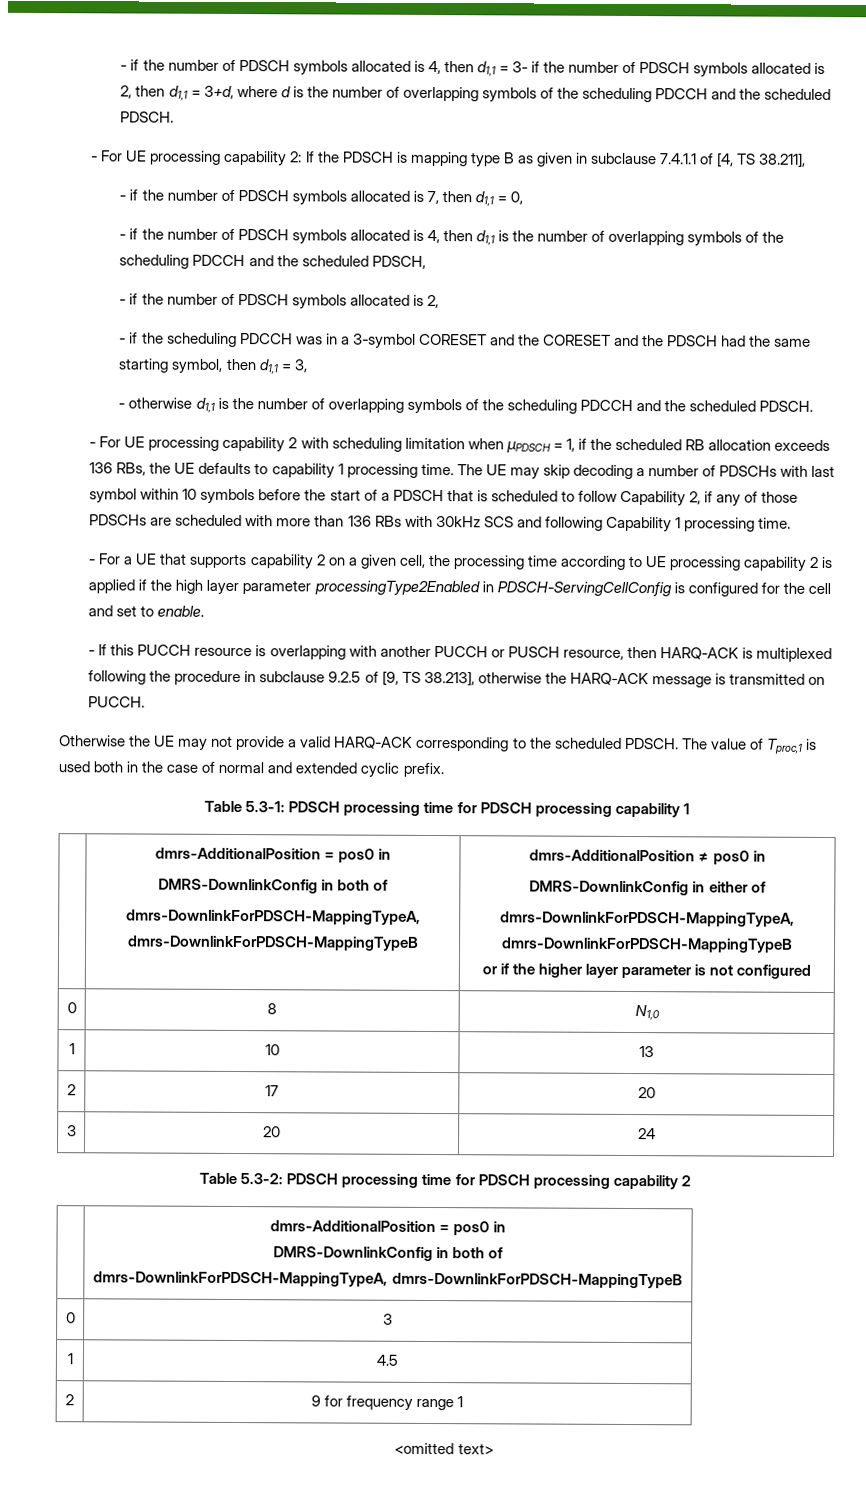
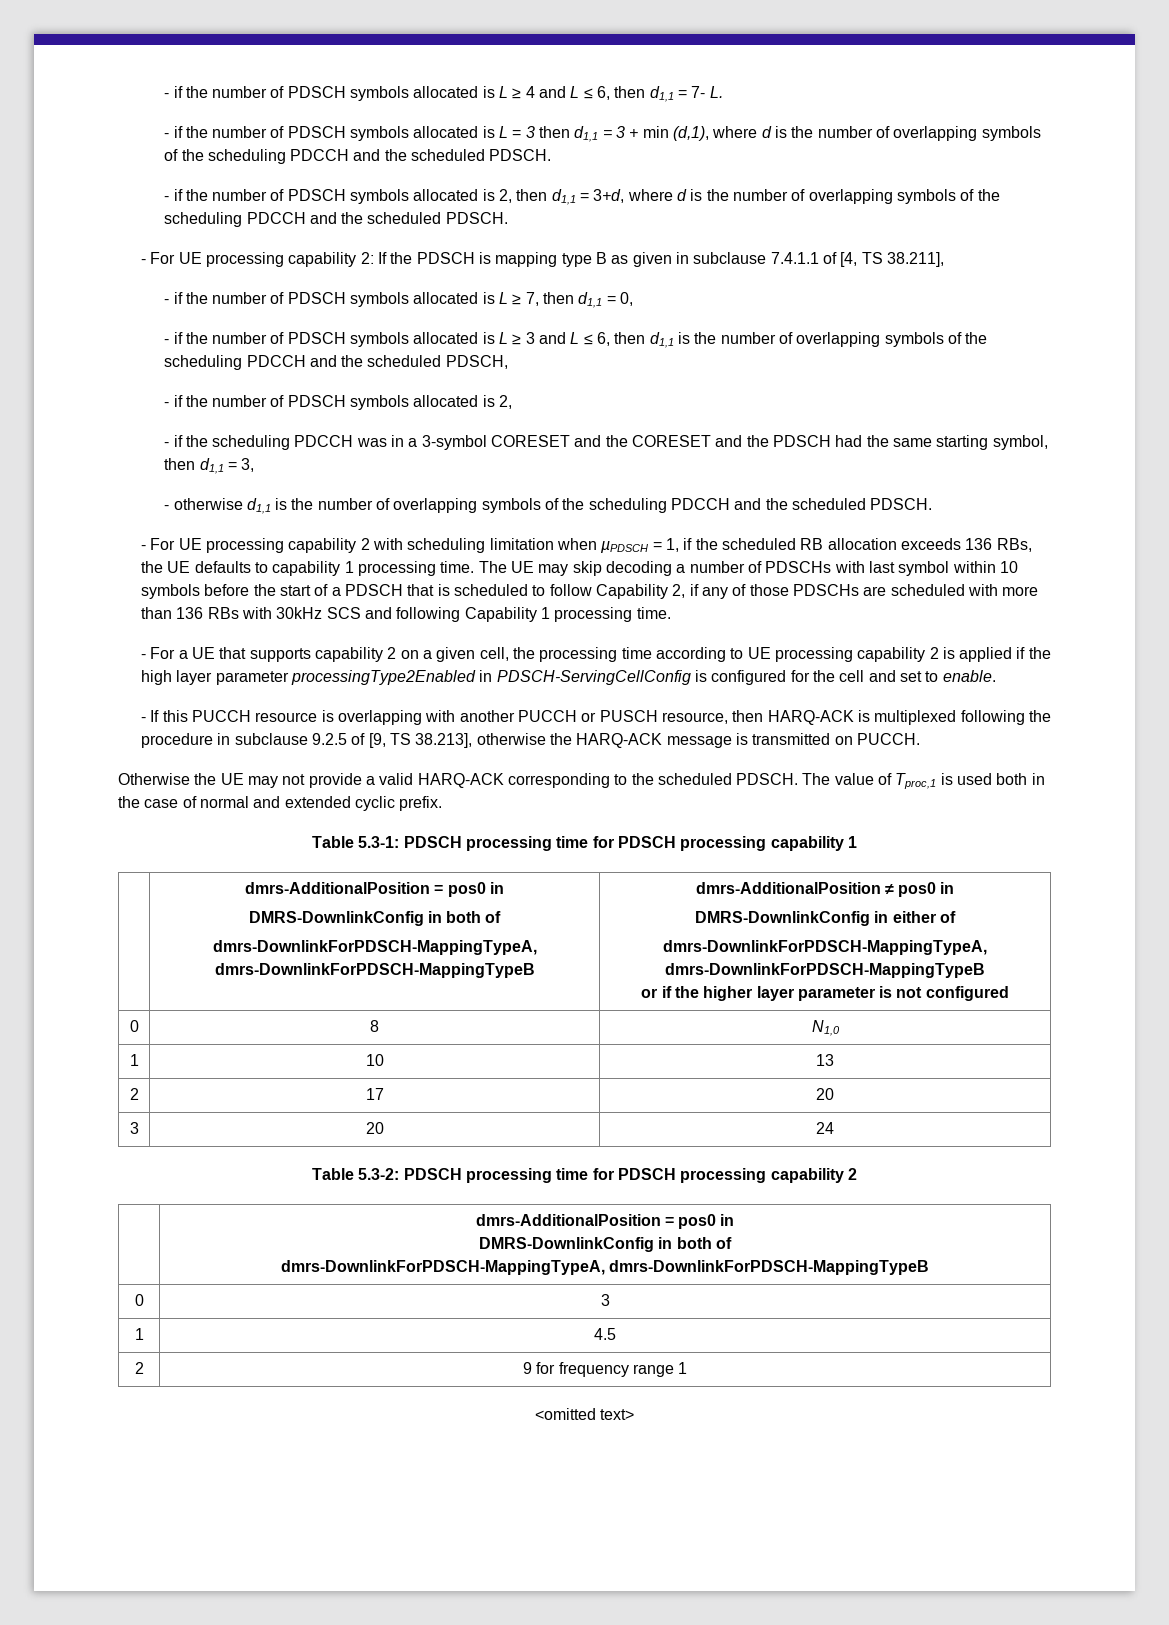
- - if the number of PDSCH symbols allocated is 4, then d1,1 = 3- if the number of PDSCH symbols allocated is 2, then d1,1 = 3+d, where d is the number of overlapping symbols of the scheduling PDCCH and the scheduled PDSCH.
+ - if the number of PDSCH symbols allocated is L ≥ 4 and L ≤ 6, then d1,1 = 7- L.
+ - if the number of PDSCH symbols allocated is L = 3 then d1,1 = 3 + min (d,1), where d is the number of overlapping symbols of the scheduling PDCCH and the scheduled PDSCH.
+ - if the number of PDSCH symbols allocated is 2, then d1,1 = 3+d, where d is the number of overlapping symbols of the scheduling PDCCH and the scheduled PDSCH.
- - if the number of PDSCH symbols allocated is 7, then d1,1 = 0,
+ - if the number of PDSCH symbols allocated is L ≥ 7, then d1,1 = 0,
- - if the number of PDSCH symbols allocated is 4, then d1,1 is the number of overlapping symbols of the scheduling PDCCH and the scheduled PDSCH,
+ - if the number of PDSCH symbols allocated is L ≥ 3 and L ≤ 6, then d1,1 is the number of overlapping symbols of the scheduling PDCCH and the scheduled PDSCH,

